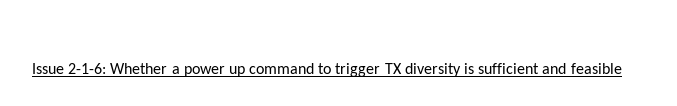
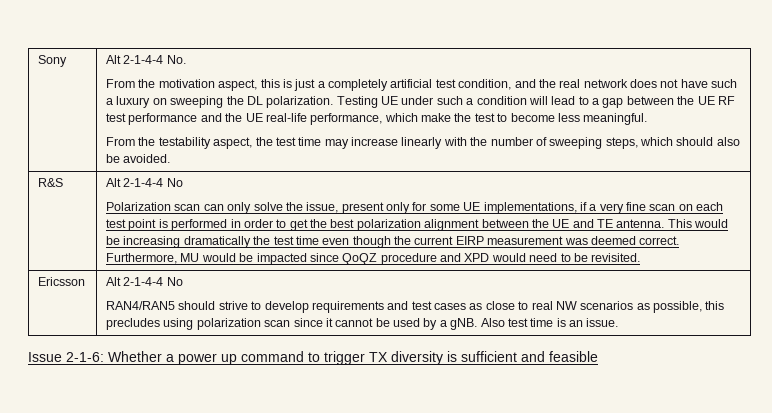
+ Sony | Alt 2-1-4-4 No.
+ From the motivation aspect, this is just a completely artificial test condition, and the real network does not have such a luxury on sweeping the DL polarization. Testing UE under such a condition will lead to a gap between the UE RF test performance and the UE real-life performance, which make the test to become less meaningful.
+ From the testability aspect, the test time may increase linearly with the number of sweeping steps, which should also be avoided.
+ R&S | Alt 2-1-4-4 No
+ Polarization scan can only solve the issue, present only for some UE implementations, if a very fine scan on each test point is performed in order to get the best polarization alignment between the UE and TE antenna. This would be increasing dramatically the test time even though the current EIRP measurement was deemed correct. Furthermore, MU would be impacted since QoQZ procedure and XPD would need to be revisited.
+ Ericsson | Alt 2-1-4-4 No
+ RAN4/RAN5 should strive to develop requirements and test cases as close to real NW scenarios as possible, this precludes using polarization scan since it cannot be used by a gNB. Also test time is an issue.

